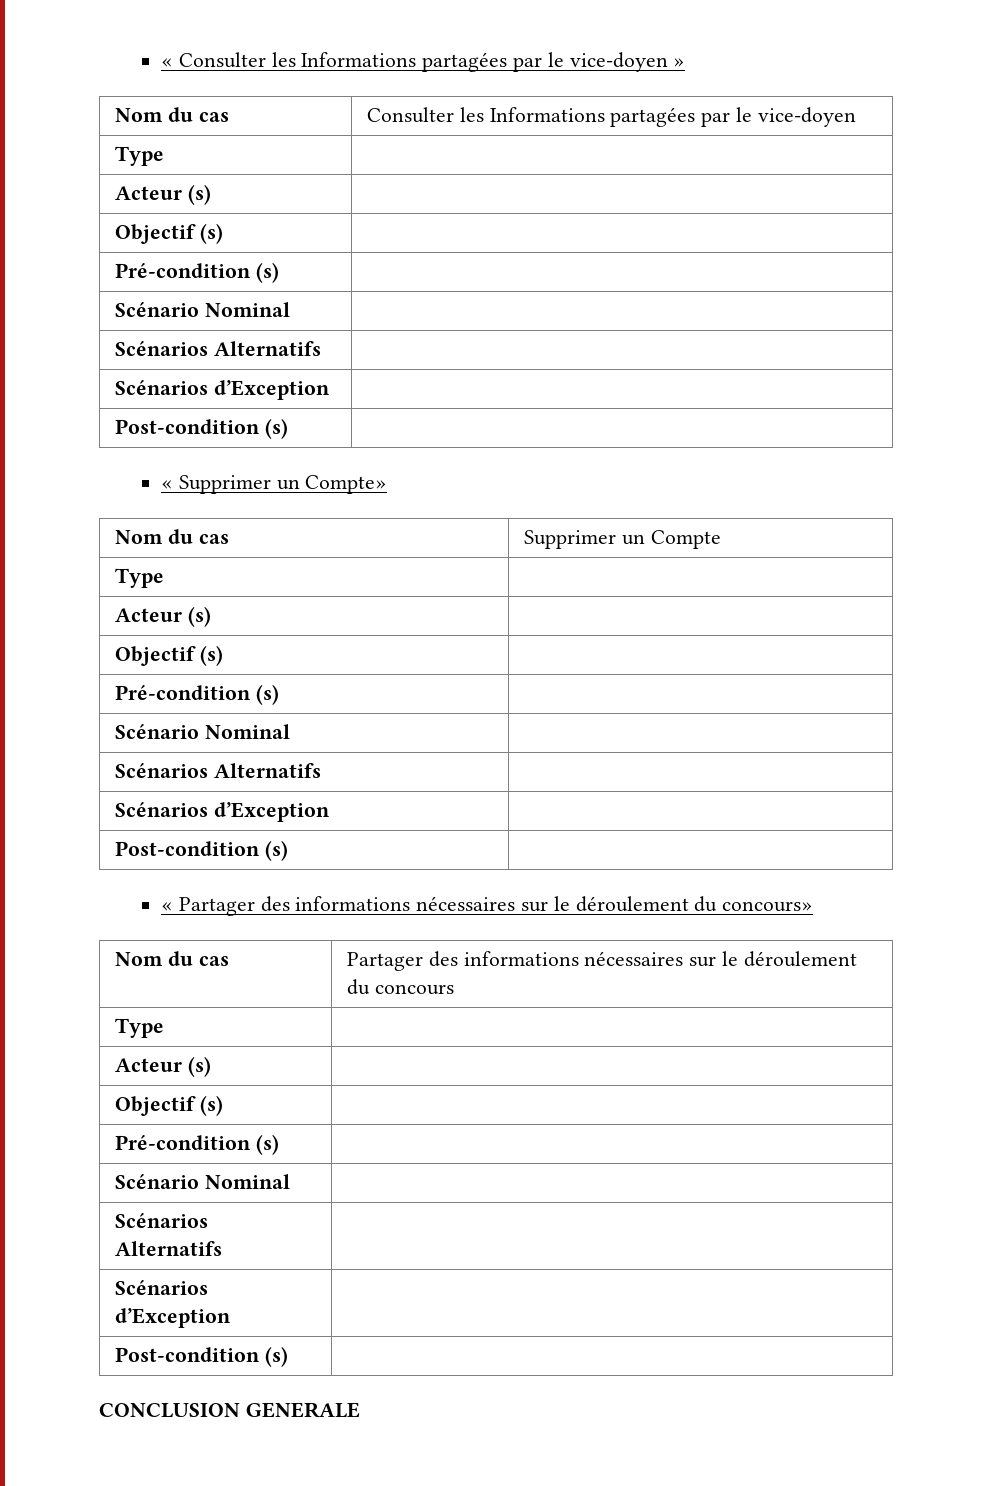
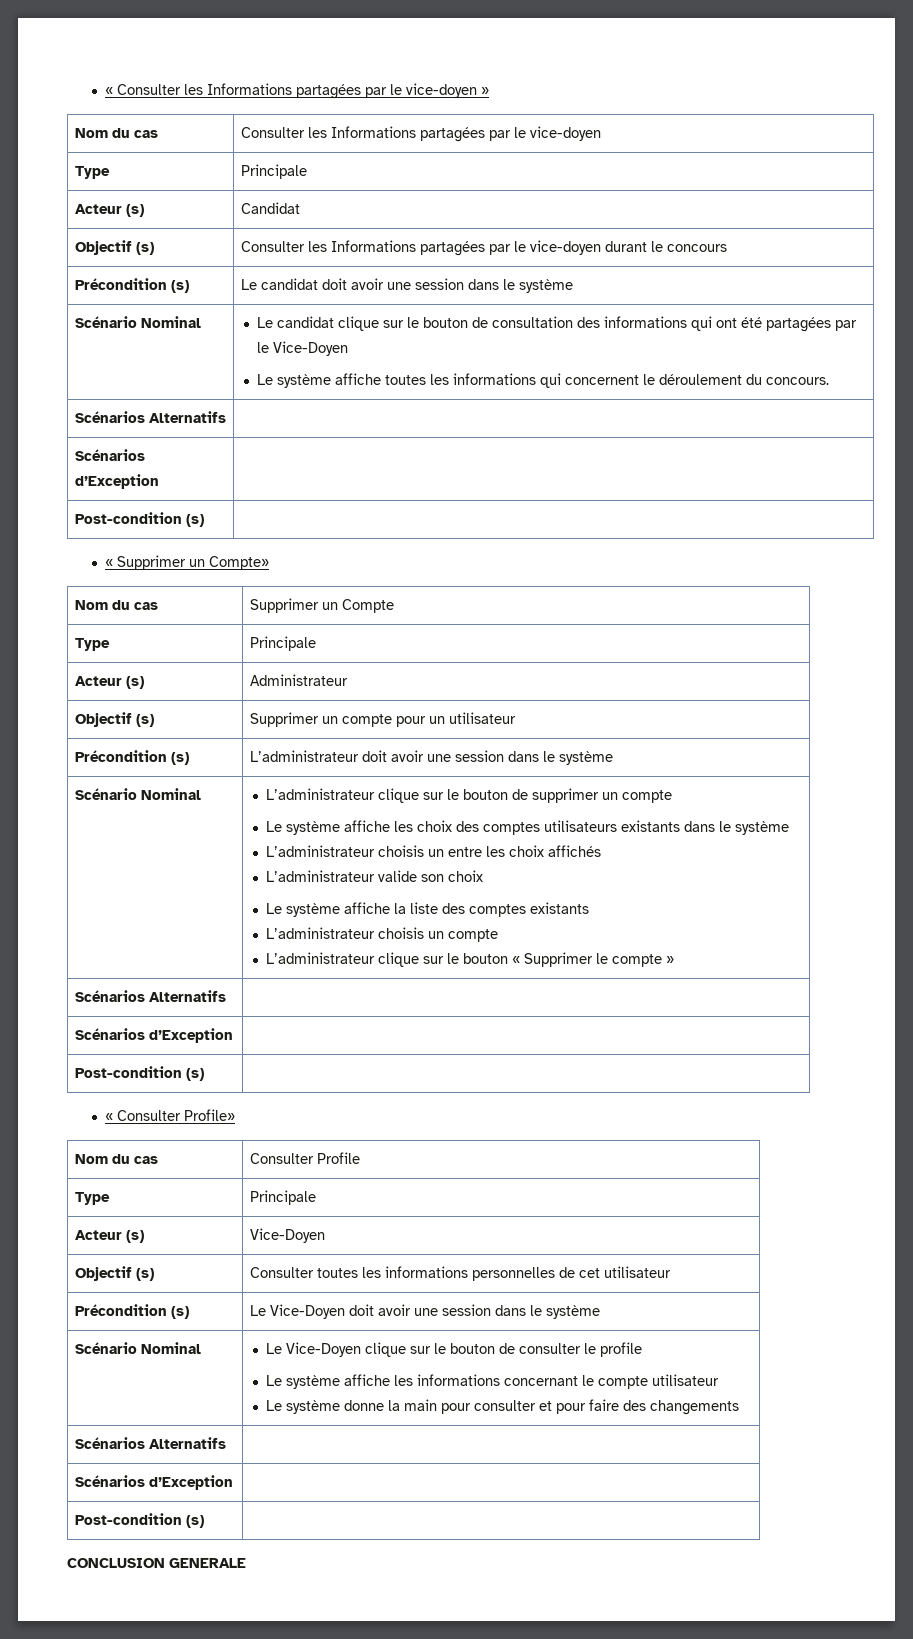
  Nom du cas | Consulter les Informations partagées par le vice-doyen
- Type |
- Acteur (s) |
- Objectif (s) |
- Pré-condition (s) |
- Scénario Nominal |
+ Type | Principale
+ Acteur (s) | Candidat
+ Objectif (s) | Consulter les Informations partagées par le vice-doyen durant le concours
+ Précondition (s) | Le candidat doit avoir une session dans le système
+ Scénario Nominal | Le candidat clique sur le bouton de consultation des informations qui ont été partagées par le Vice-Doyen
+ Le système affiche toutes les informations qui concernent le déroulement du concours.
  Nom du cas | Supprimer un Compte
- Type |
- Acteur (s) |
- Objectif (s) |
- Pré-condition (s) |
- Scénario Nominal |
+ Type | Principale
+ Acteur (s) | Administrateur
+ Objectif (s) | Supprimer un compte pour un utilisateur
+ Précondition (s) | L’administrateur doit avoir une session dans le système
+ Scénario Nominal | L’administrateur clique sur le bouton de supprimer un compte
+ Le système affiche les choix des comptes utilisateurs existants dans le système
+ L’administrateur choisis un entre les choix affichés
+ L’administrateur valide son choix
+ Le système affiche la liste des comptes existants
+ L’administrateur choisis un compte
+ L’administrateur clique sur le bouton « Supprimer le compte »
  Scénarios Alternatifs |
  Scénarios d’Exception |
  Post-condition (s) |
- « Partager des informations nécessaires sur le déroulement du concours»
- Nom du cas | Partager des informations nécessaires sur le déroulement du concours
- Type |
- Acteur (s) |
- Objectif (s) |
- Pré-condition (s) |
- Scénario Nominal |
+ « Consulter Profile»
+ Nom du cas | Consulter Profile
+ Type | Principale
+ Acteur (s) | Vice-Doyen
+ Objectif (s) | Consulter toutes les informations personnelles de cet utilisateur
+ Précondition (s) | Le Vice-Doyen doit avoir une session dans le système
+ Scénario Nominal | Le Vice-Doyen clique sur le bouton de consulter le profile
+ Le système affiche les informations concernant le compte utilisateur
+ Le système donne la main pour consulter et pour faire des changements

